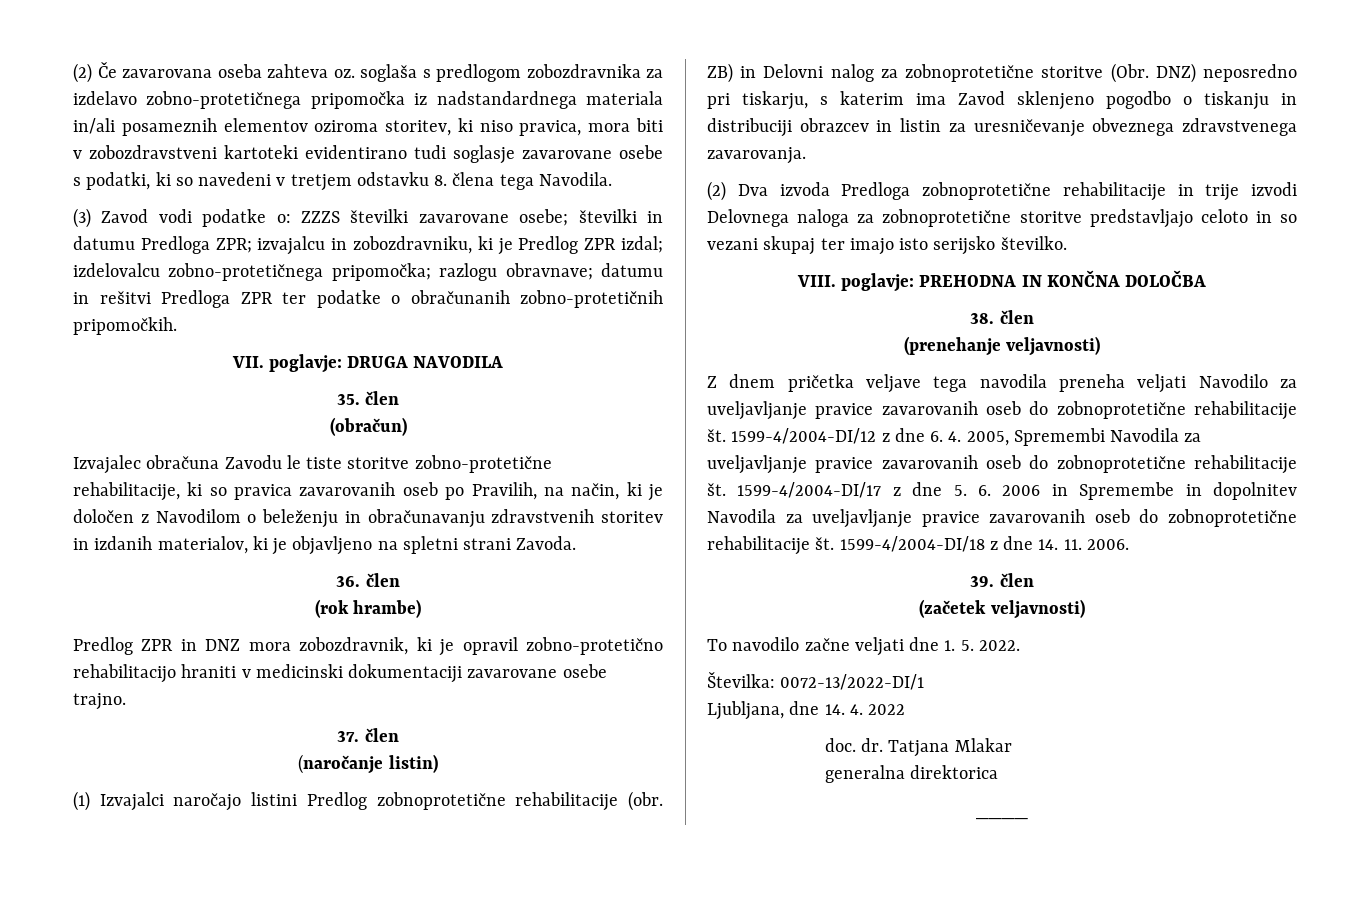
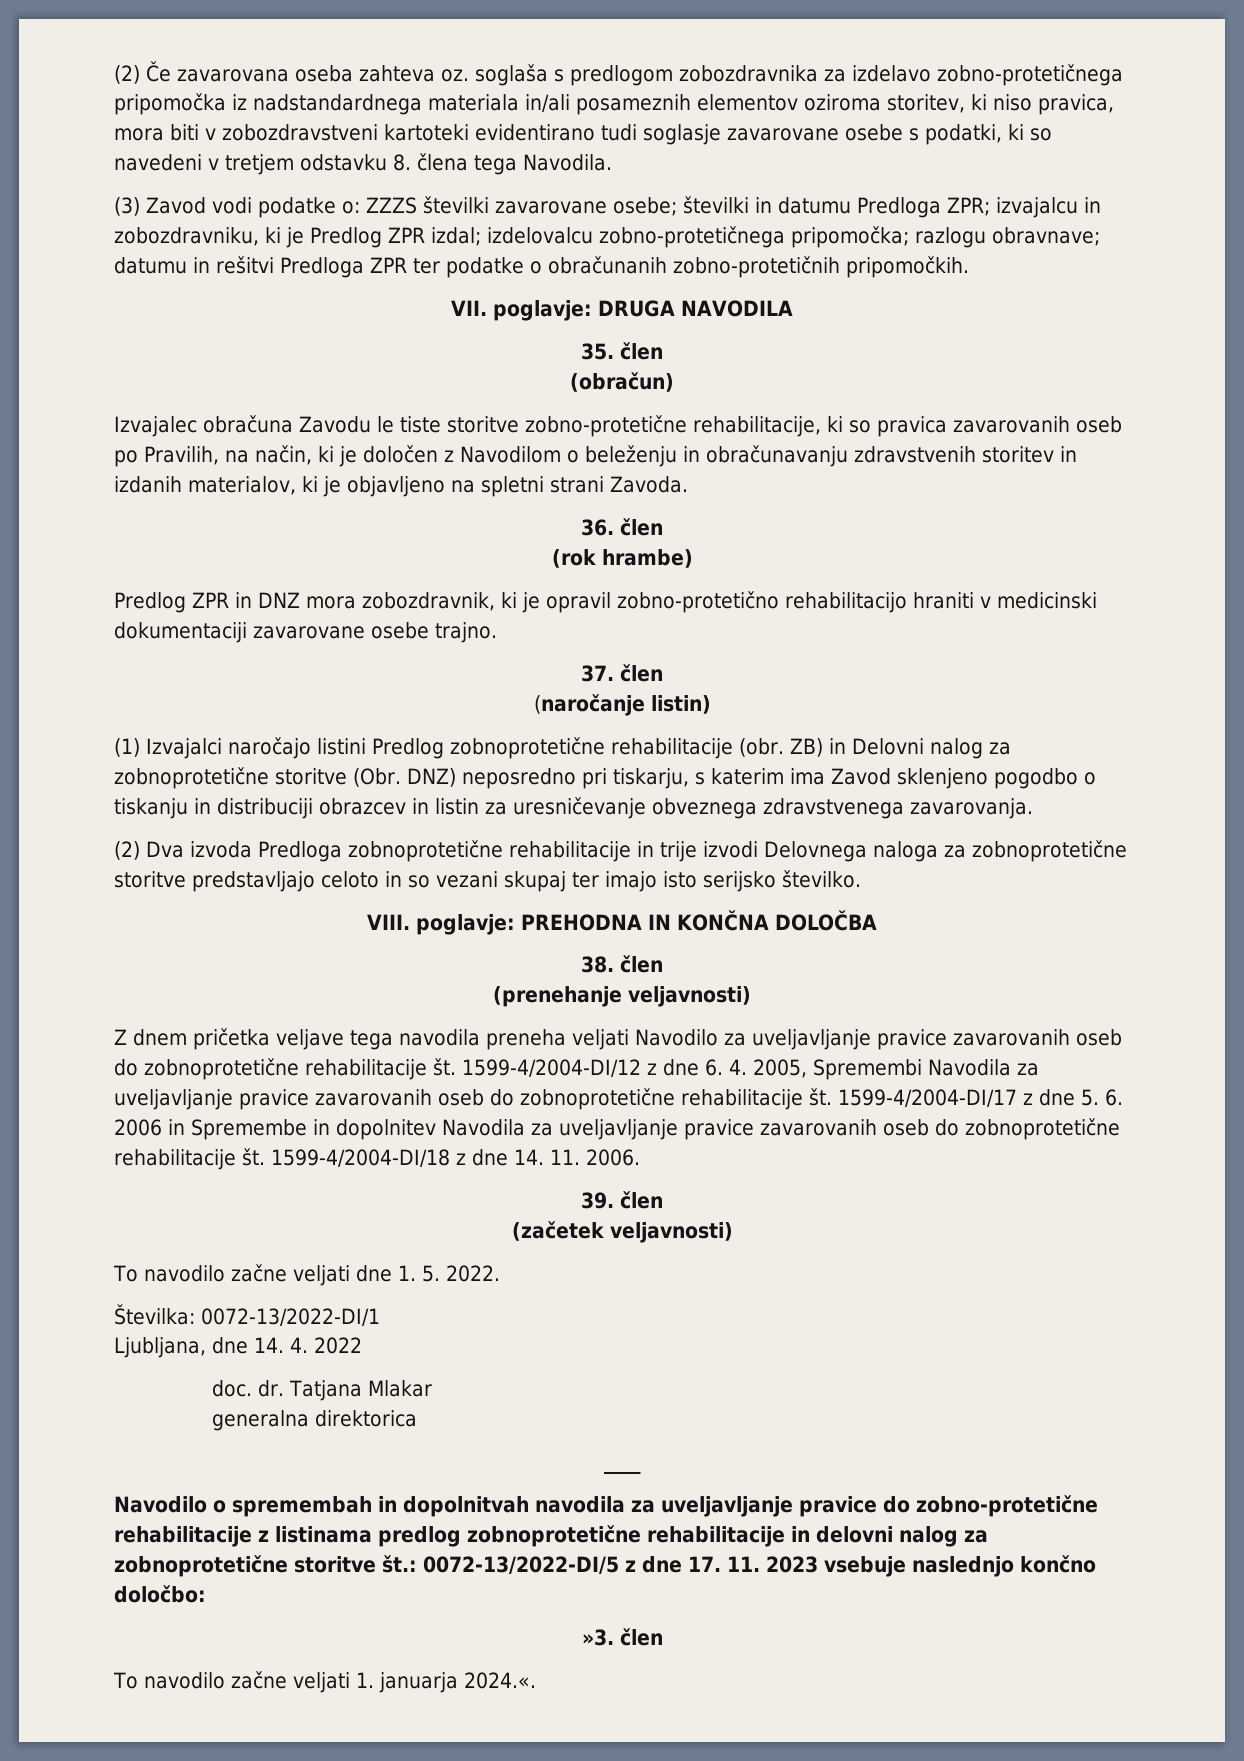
+ Navodilo o spremembah in dopolnitvah navodila za uveljavljanje pravice do zobno-protetične rehabilitacije z listinama predlog zobnoprotetične rehabilitacije in delovni nalog za zobnoprotetične storitve št.: 0072-13/2022-DI/5 z dne 17. 11. 2023 vsebuje naslednjo končno določbo:
+ »3. člen
+ To navodilo začne veljati 1. januarja 2024.«.

